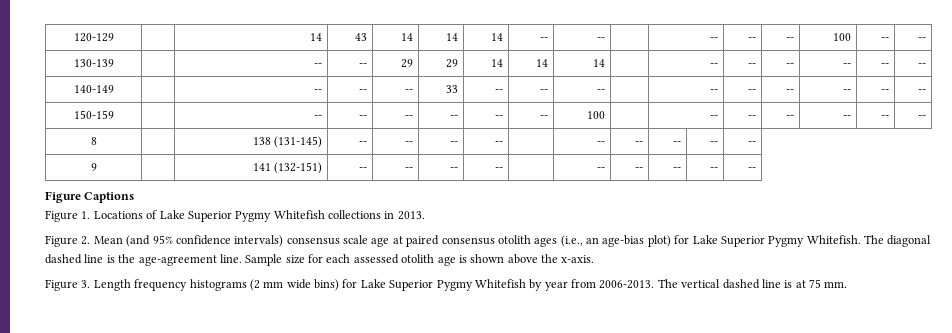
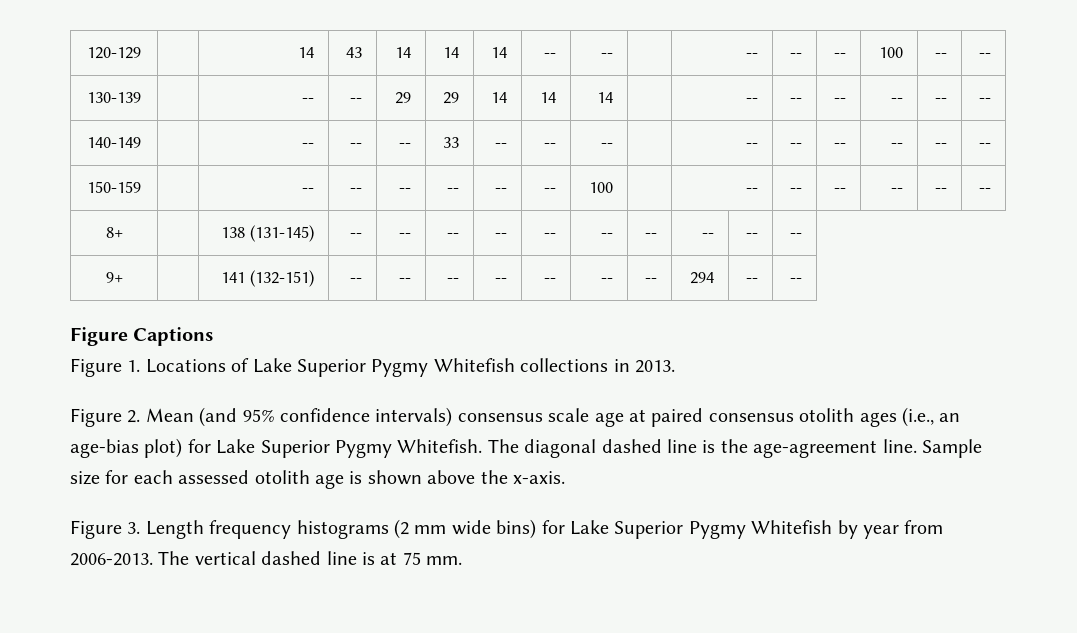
- 8 | | 138 (131-145) | -- | -- | -- | -- | | -- | -- | -- | -- | --
- 9 | | 141 (132-151) | -- | -- | -- | -- | | -- | -- | -- | -- | --
+ 8+ | | 138 (131-145) | -- | -- | -- | -- | -- | -- | -- | -- | -- | --
+ 9+ | | 141 (132-151) | -- | -- | -- | -- | -- | -- | -- | 294 | -- | --

